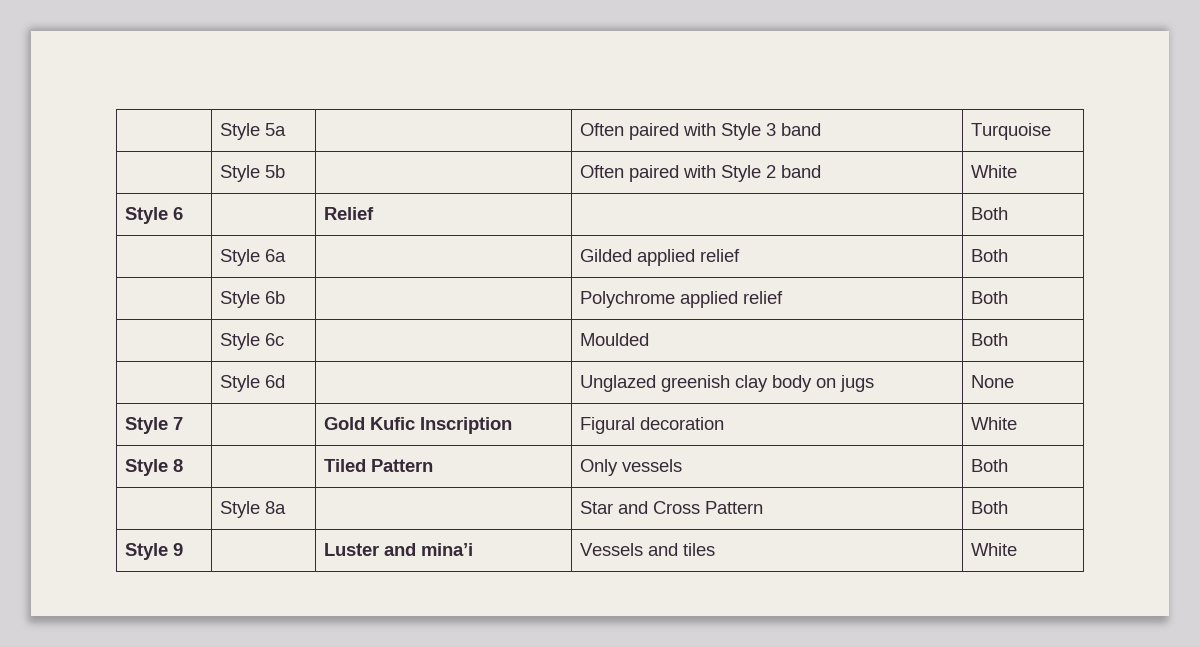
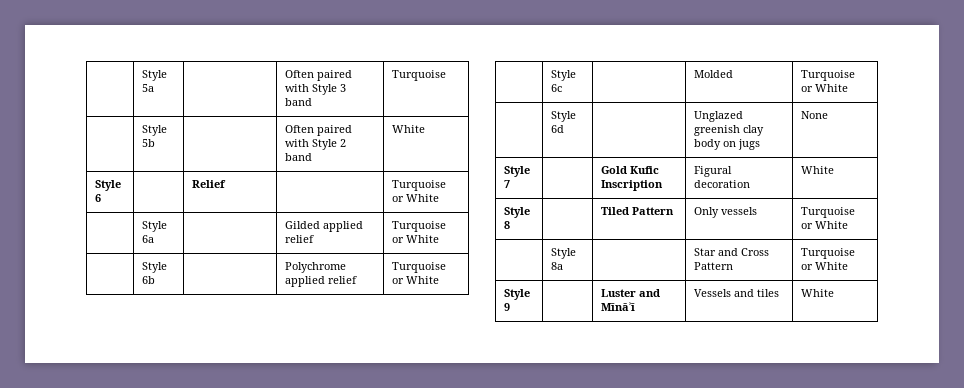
- Style 6 | | Relief | | Both
+ Style 6 | | Relief | | Turquoise or White
- | Style 6a | | Gilded applied relief | Both
+ | Style 6a | | Gilded applied relief | Turquoise or White
- | Style 6b | | Polychrome applied relief | Both
+ | Style 6b | | Polychrome applied relief | Turquoise or White
- | Style 6c | | Moulded | Both
+ | Style 6c | | Molded | Turquoise or White
- Style 8 | | Tiled Pattern | Only vessels | Both
+ Style 8 | | Tiled Pattern | Only vessels | Turquoise or White
- | Style 8a | | Star and Cross Pattern | Both
+ | Style 8a | | Star and Cross Pattern | Turquoise or White
- Style 9 | | Luster and mina’i | Vessels and tiles | White
+ Style 9 | | Luster and Mīnāʾī | Vessels and tiles | White

